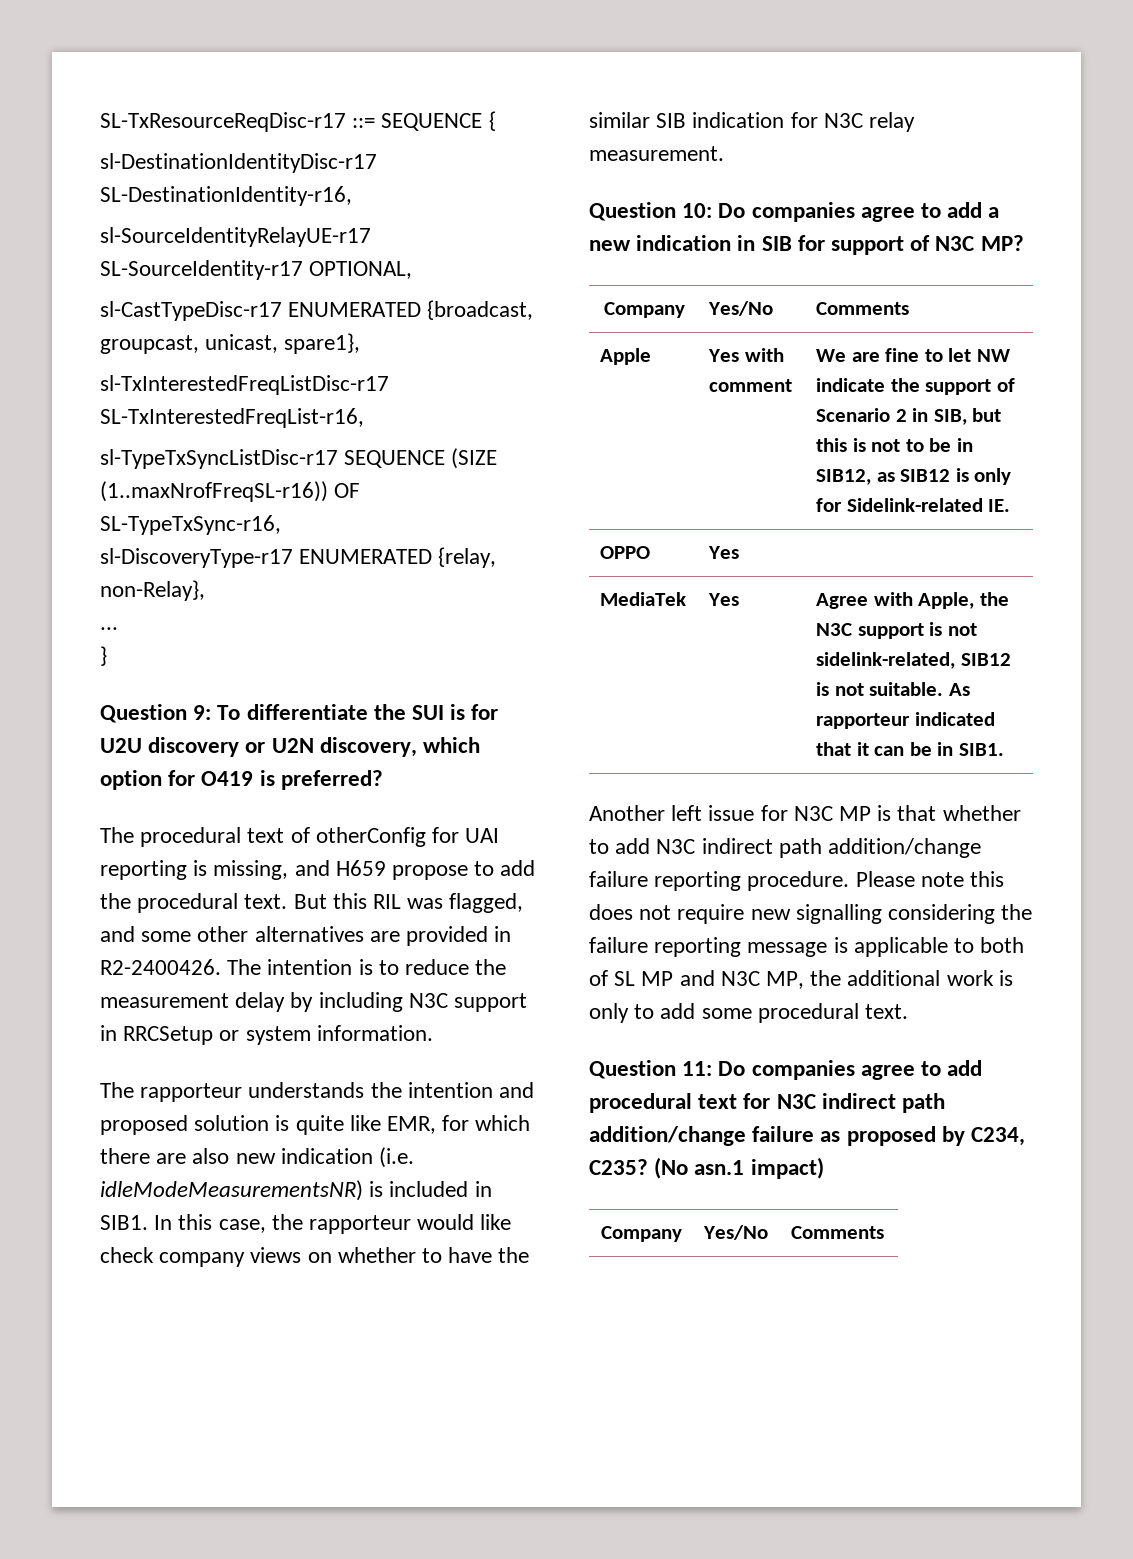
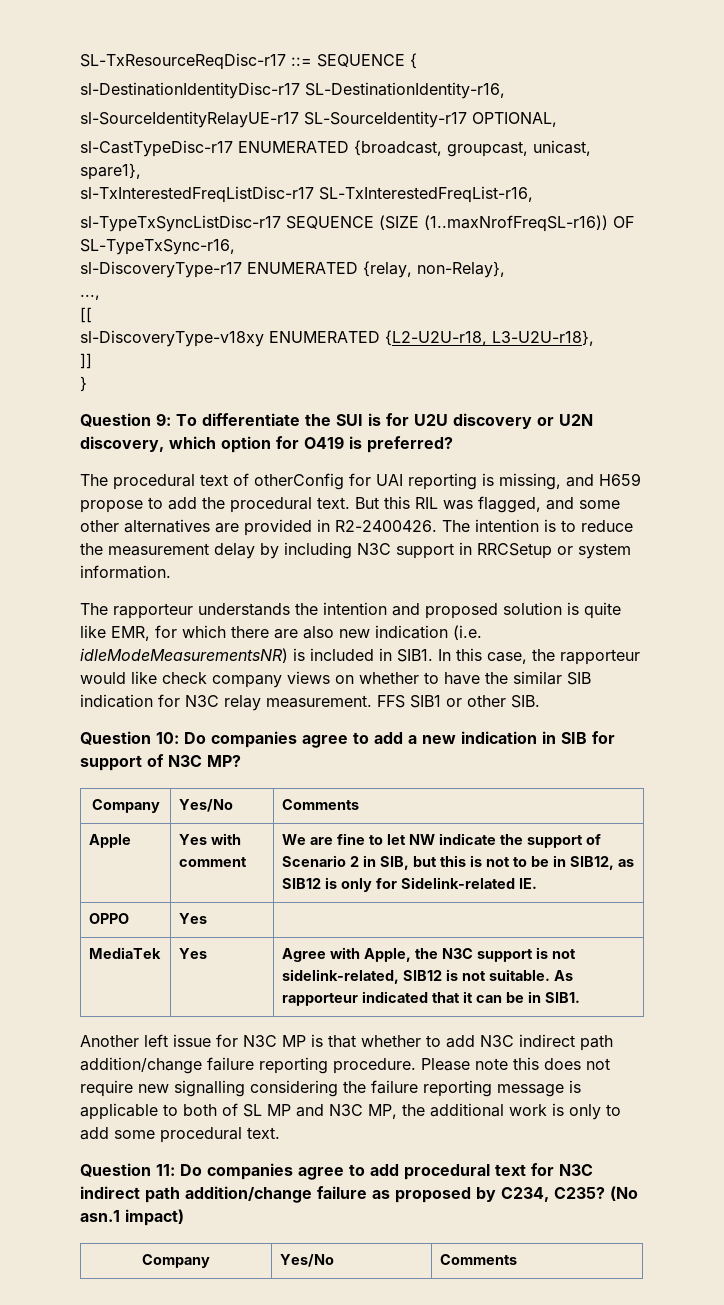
- ...
+ ...,
+ [[
+ sl-DiscoveryType-v18xy ENUMERATED {L2-U2U-r18, L3-U2U-r18},
+ ]]
+ FFS SIB1 or other SIB.

